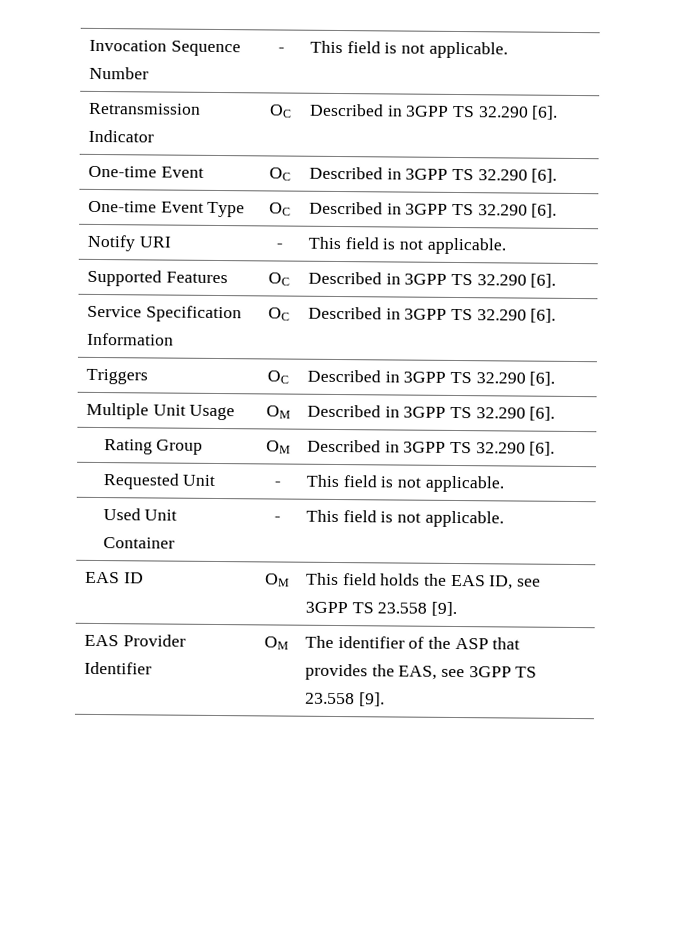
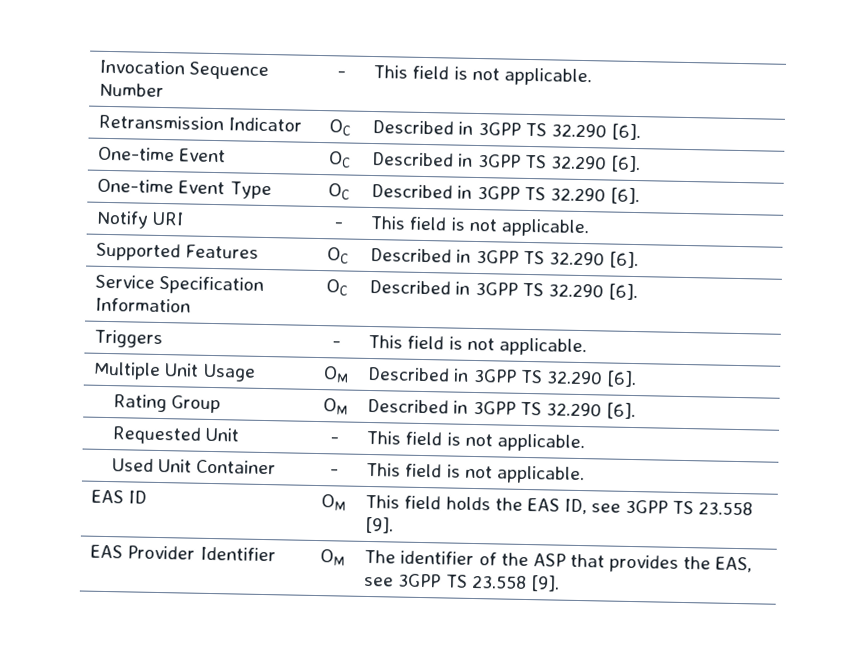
- Triggers | OC | Described in 3GPP TS 32.290 [6].
+ Triggers | - | This field is not applicable.

